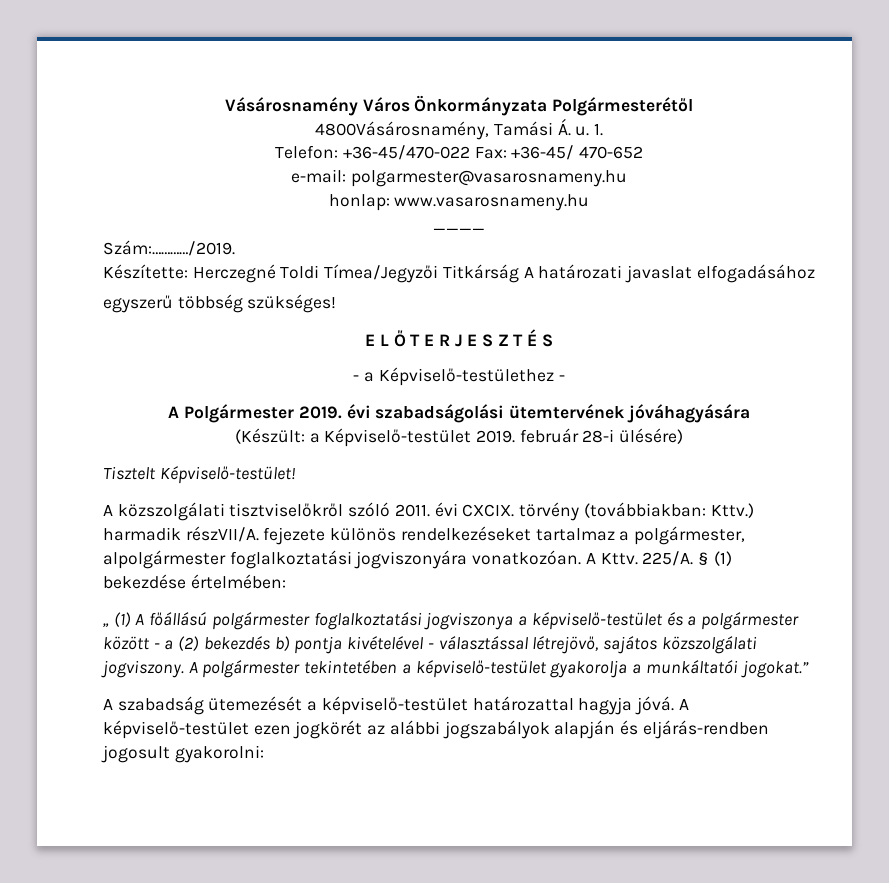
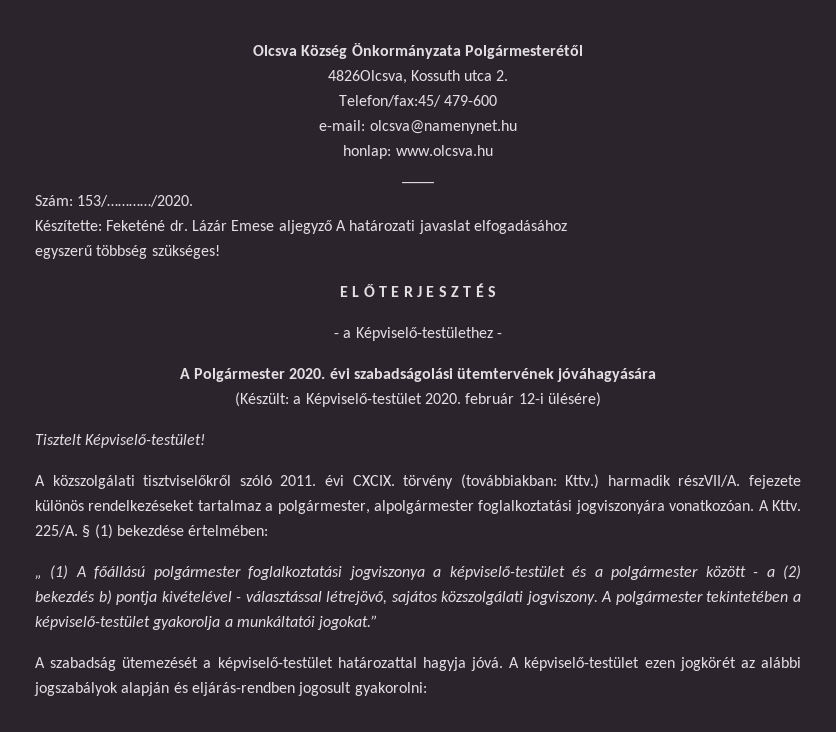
- Vásárosnamény Város Önkormányzata Polgármesterétől
+ Olcsva Község Önkormányzata Polgármesterétől
- 4800Vásárosnamény, Tamási Á. u. 1.
- Telefon: +36-45/470-022 Fax: +36-45/ 470-652
+ 4826Olcsva, Kossuth utca 2.
+ Telefon/fax:45/ 479-600
- e-mail: polgarmester@vasarosnameny.hu
+ e-mail: olcsva@namenynet.hu
- honlap: www.vasarosnameny.hu
+ honlap: www.olcsva.hu
- Szám:…………/2019.
+ Szám: 153/…………/2020.
- Készítette: Herczegné Toldi Tímea/Jegyzői Titkárság A határozati javaslat elfogadásához
+ Készítette: Feketéné dr. Lázár Emese aljegyző A határozati javaslat elfogadásához
- A Polgármester 2019. évi szabadságolási ütemtervének jóváhagyására
+ A Polgármester 2020. évi szabadságolási ütemtervének jóváhagyására
- (Készült: a Képviselő-testület 2019. február 28-i ülésére)
+ (Készült: a Képviselő-testület 2020. február 12-i ülésére)

